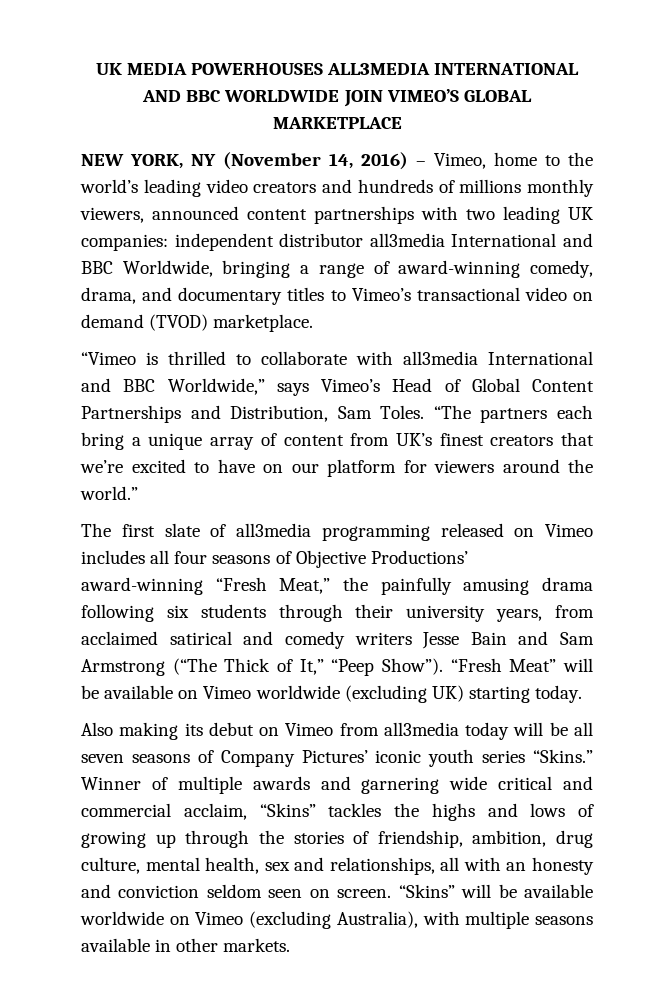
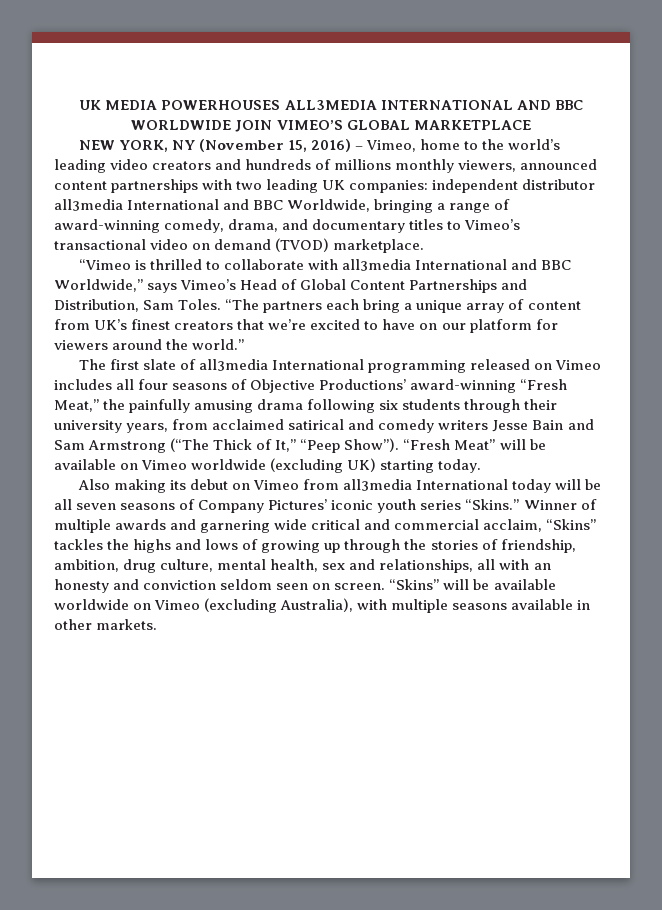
- NEW YORK, NY (November 14, 2016) – Vimeo, home to the world’s leading video creators and hundreds of millions monthly viewers, announced content partnerships with two leading UK companies: independent distributor all3media International and BBC Worldwide, bringing a range of award-winning comedy, drama, and documentary titles to Vimeo’s transactional video on demand (TVOD) marketplace.
+ NEW YORK, NY (November 15, 2016) – Vimeo, home to the world’s leading video creators and hundreds of millions monthly viewers, announced content partnerships with two leading UK companies: independent distributor all3media International and BBC Worldwide, bringing a range of award-winning comedy, drama, and documentary titles to Vimeo’s transactional video on demand (TVOD) marketplace.
- The first slate of all3media programming released on Vimeo includes all four seasons of Objective Productions’ award-winning “Fresh Meat,” the painfully amusing drama following six students through their university years, from acclaimed satirical and comedy writers Jesse Bain and Sam Armstrong (“The Thick of It,” “Peep Show”).
+ The first slate of all3media International programming released on Vimeo includes all four seasons of Objective Productions’ award-winning “Fresh Meat,” the painfully amusing drama following six students through their university years, from acclaimed satirical and comedy writers Jesse Bain and Sam Armstrong (“The Thick of It,” “Peep Show”).
- Also making its debut on Vimeo from all3media today will be all seven seasons of Company Pictures’ iconic youth series “Skins.”
+ Also making its debut on Vimeo from all3media International today will be all seven seasons of Company Pictures’ iconic youth series “Skins.”

